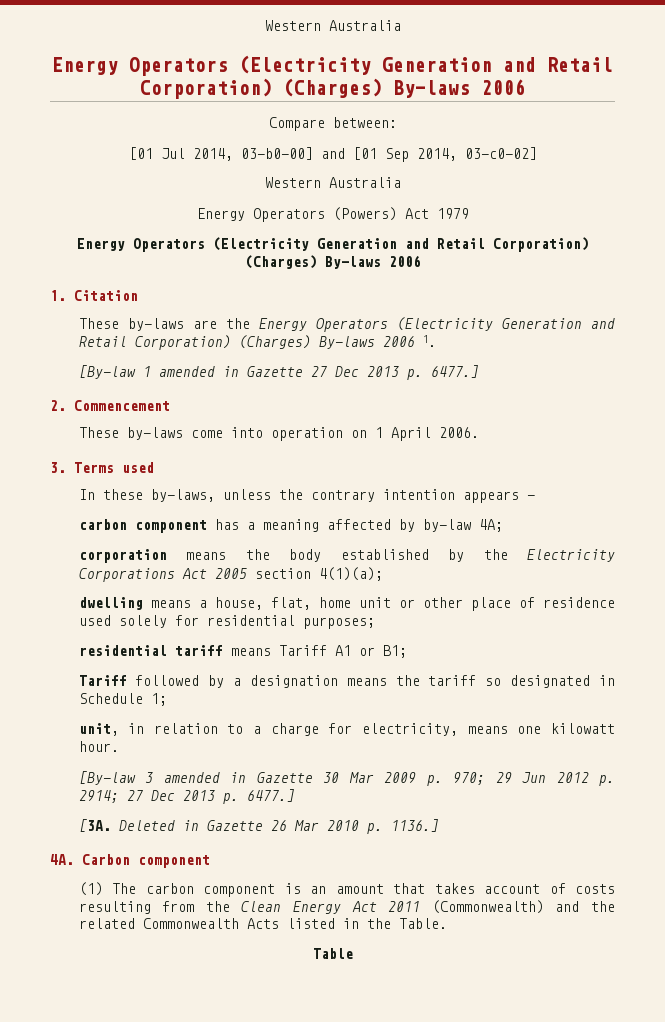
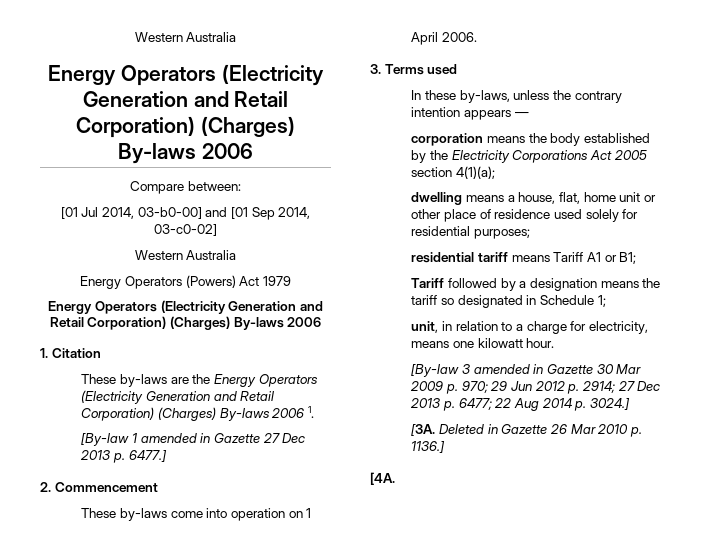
- carbon component has a meaning affected by by-law 4A;
- [By-law 3 amended in Gazette 30 Mar 2009 p. 970; 29 Jun 2012 p. 2914; 27 Dec 2013 p. 6477.]
+ [By-law 3 amended in Gazette 30 Mar 2009 p. 970; 29 Jun 2012 p. 2914; 27 Dec 2013 p. 6477; 22 Aug 2014 p. 3024.]
- 4A. Carbon component
- (1) The carbon component is an amount that takes account of costs resulting from the Clean Energy Act 2011 (Commonwealth) and the related Commonwealth Acts listed in the Table.
- Table
+ [4A.

